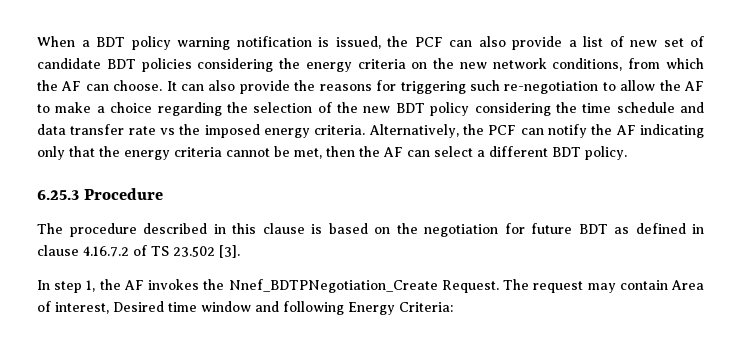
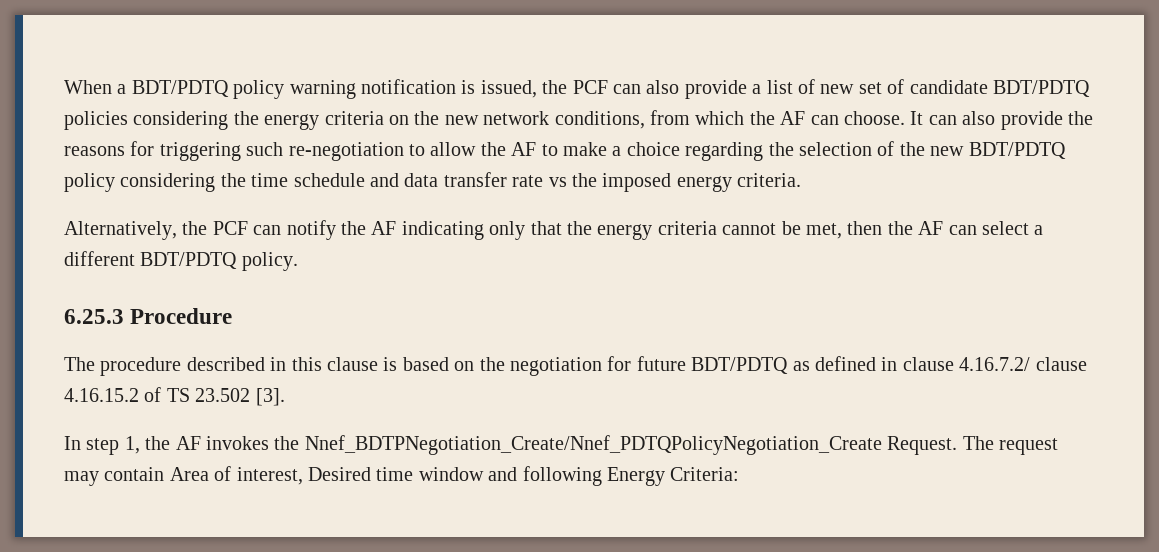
- When a BDT policy warning notification is issued, the PCF can also provide a list of new set of candidate BDT policies considering the energy criteria on the new network conditions, from which the AF can choose.
+ When a BDT/PDTQ policy warning notification is issued, the PCF can also provide a list of new set of candidate BDT/PDTQ policies considering the energy criteria on the new network conditions, from which the AF can choose.
- It can also provide the reasons for triggering such re-negotiation to allow the AF to make a choice regarding the selection of the new BDT policy considering the time schedule and data transfer rate vs the imposed energy criteria. Alternatively, the PCF can notify the AF indicating only that the energy criteria cannot be met, then the AF can select a different BDT policy.
+ It can also provide the reasons for triggering such re-negotiation to allow the AF to make a choice regarding the selection of the new BDT/PDTQ policy considering the time schedule and data transfer rate vs the imposed energy criteria.
+ Alternatively, the PCF can notify the AF indicating only that the energy criteria cannot be met, then the AF can select a different BDT/PDTQ policy.
- The procedure described in this clause is based on the negotiation for future BDT as defined in clause 4.16.7.2 of TS 23.502 [3].
+ The procedure described in this clause is based on the negotiation for future BDT/PDTQ as defined in clause 4.16.7.2/ clause 4.16.15.2 of TS 23.502 [3].
- In step 1, the AF invokes the Nnef_BDTPNegotiation_Create Request.
+ In step 1, the AF invokes the Nnef_BDTPNegotiation_Create/Nnef_PDTQPolicyNegotiation_Create Request.

